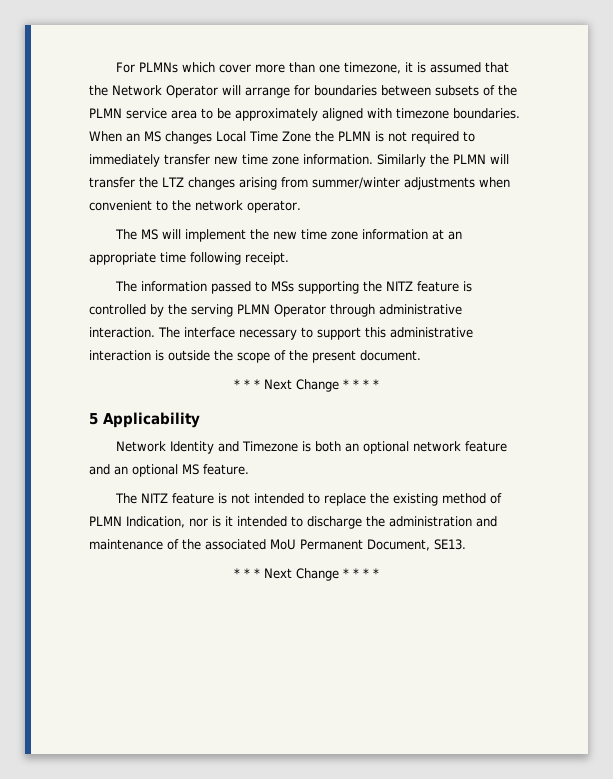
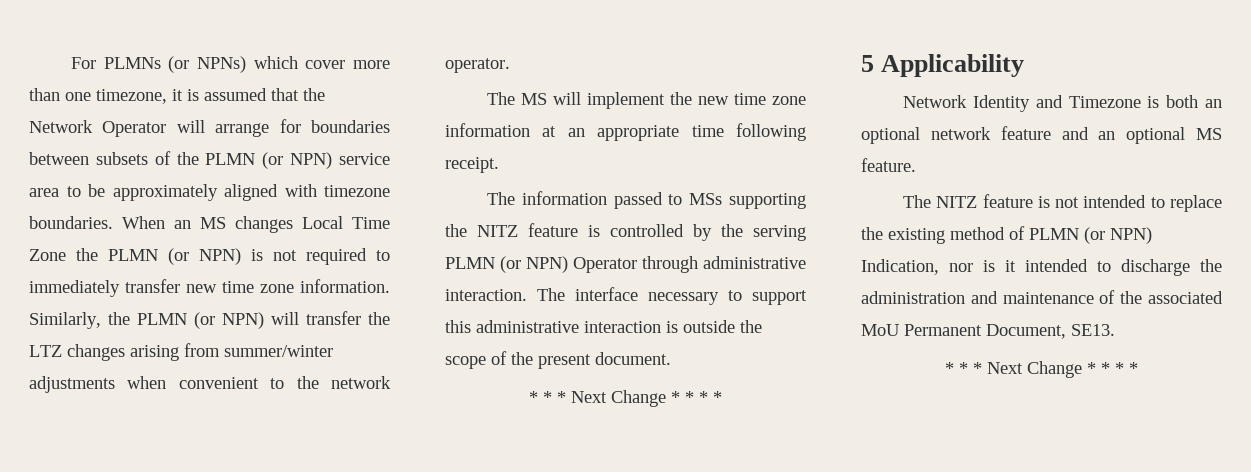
- For PLMNs which cover more than one timezone, it is assumed that the Network Operator will arrange for boundaries between subsets of the PLMN service area to be approximately aligned with timezone boundaries.
+ For PLMNs (or NPNs) which cover more than one timezone, it is assumed that the Network Operator will arrange for boundaries between subsets of the PLMN (or NPN) service area to be approximately aligned with timezone boundaries.
- When an MS changes Local Time Zone the PLMN is not required to immediately transfer new time zone information.
+ When an MS changes Local Time Zone the PLMN (or NPN) is not required to immediately transfer new time zone information.
- Similarly the PLMN will transfer the LTZ changes arising from summer/winter adjustments when convenient to the network operator.
+ Similarly, the PLMN (or NPN) will transfer the LTZ changes arising from summer/winter adjustments when convenient to the network operator.
- The information passed to MSs supporting the NITZ feature is controlled by the serving PLMN Operator through administrative interaction.
+ The information passed to MSs supporting the NITZ feature is controlled by the serving PLMN (or NPN) Operator through administrative interaction.
- The NITZ feature is not intended to replace the existing method of PLMN Indication, nor is it intended to discharge the administration and maintenance of the associated MoU Permanent Document, SE13.
+ The NITZ feature is not intended to replace the existing method of PLMN (or NPN) Indication, nor is it intended to discharge the administration and maintenance of the associated MoU Permanent Document, SE13.

